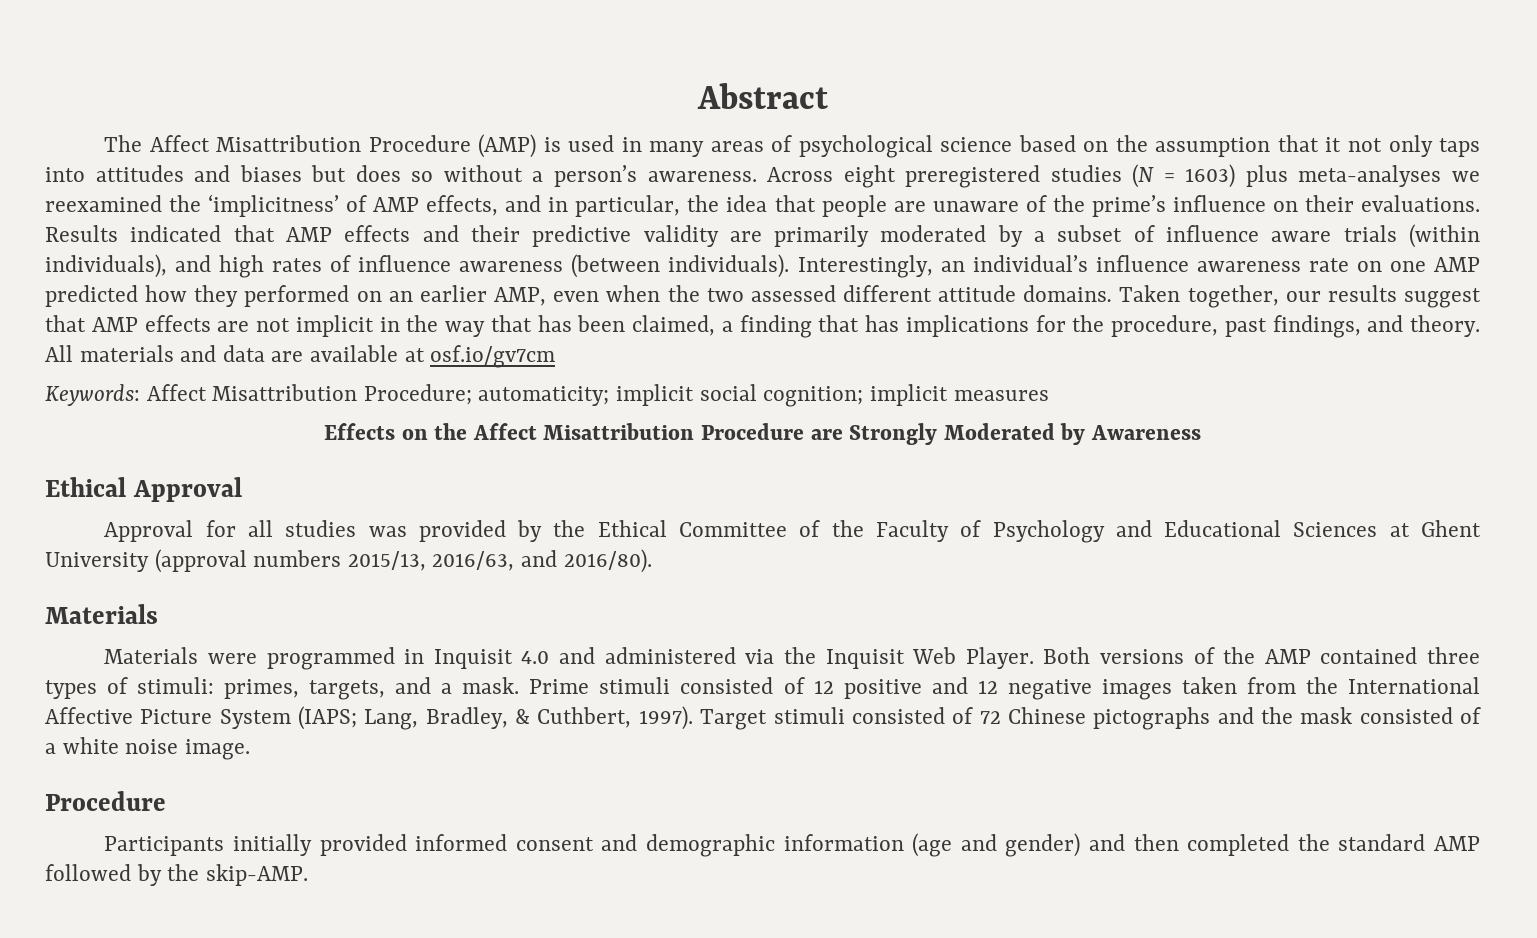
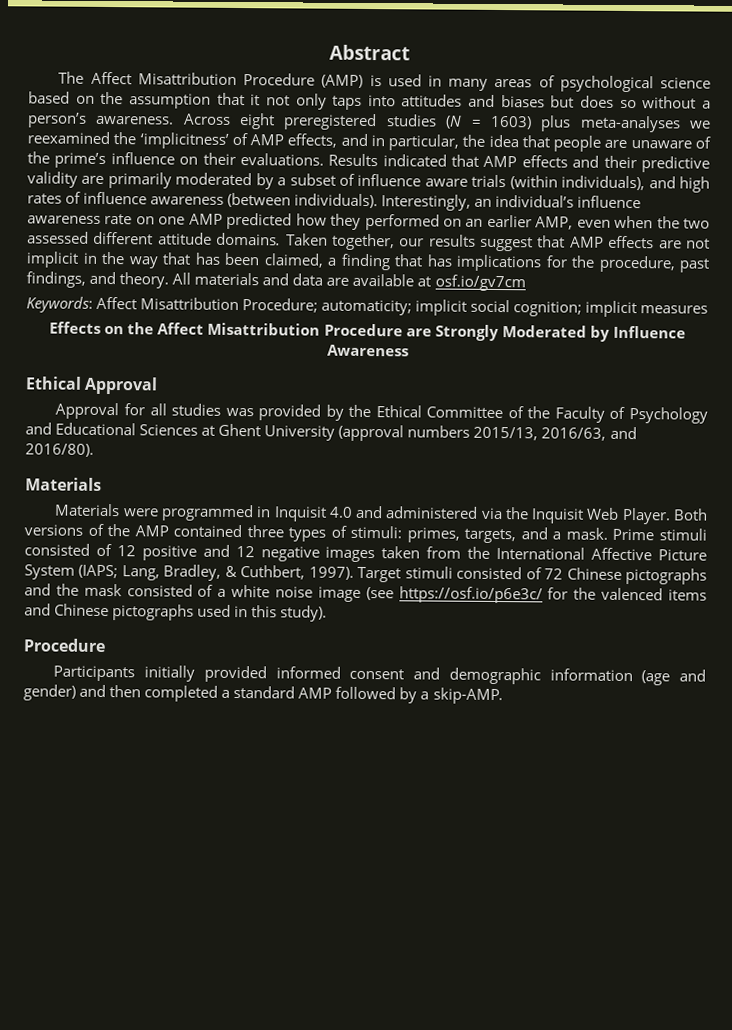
- Effects on the Affect Misattribution Procedure are Strongly Moderated by Awareness
+ Effects on the Affect Misattribution Procedure are Strongly Moderated by Influence Awareness
- Target stimuli consisted of 72 Chinese pictographs and the mask consisted of a white noise image.
+ Target stimuli consisted of 72 Chinese pictographs and the mask consisted of a white noise image (see https://osf.io/p6e3c/ for the valenced items and Chinese pictographs used in this study).
- Participants initially provided informed consent and demographic information (age and gender) and then completed the standard AMP followed by the skip-AMP.
+ Participants initially provided informed consent and demographic information (age and gender) and then completed a standard AMP followed by a skip-AMP.

